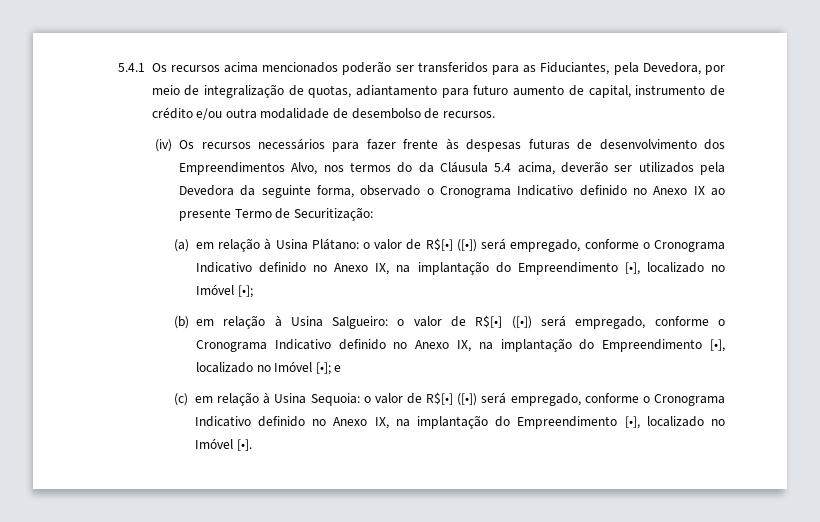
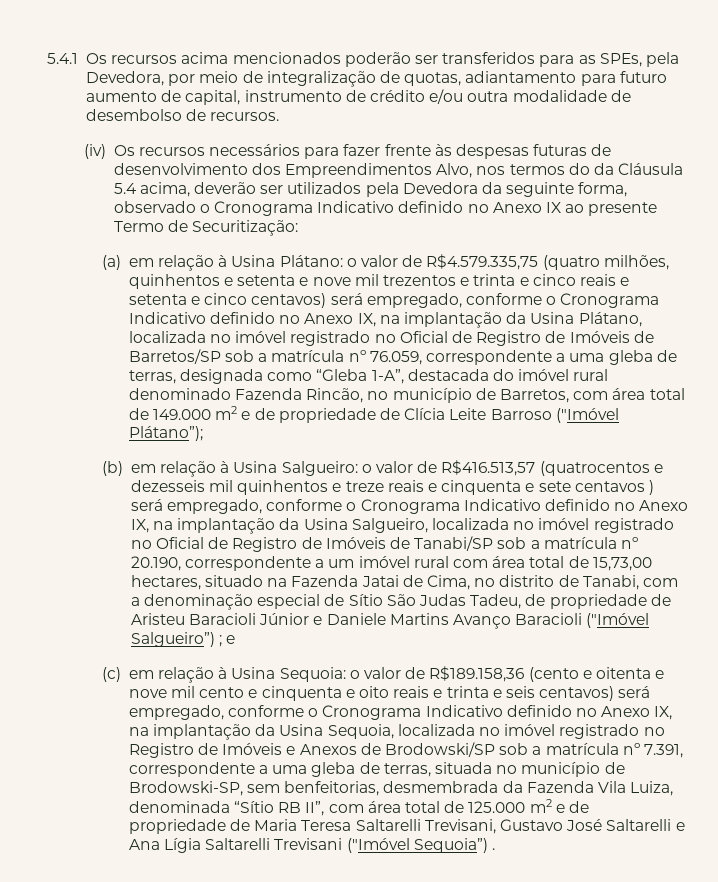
- 5.4.1 Os recursos acima mencionados poderão ser transferidos para as Fiduciantes, pela Devedora, por meio de integralização de quotas, adiantamento para futuro aumento de capital, instrumento de crédito e/ou outra modalidade de desembolso de recursos.
+ 5.4.1 Os recursos acima mencionados poderão ser transferidos para as SPEs, pela Devedora, por meio de integralização de quotas, adiantamento para futuro aumento de capital, instrumento de crédito e/ou outra modalidade de desembolso de recursos.
- (a) em relação à Usina Plátano: o valor de R$[•] ([•]) será empregado, conforme o Cronograma Indicativo definido no Anexo IX, na implantação do Empreendimento [•], localizado no Imóvel [•];
+ (a) em relação à Usina Plátano: o valor de R$4.579.335,75 (quatro milhões, quinhentos e setenta e nove mil trezentos e trinta e cinco reais e setenta e cinco centavos) será empregado, conforme o Cronograma Indicativo definido no Anexo IX, na implantação da Usina Plátano, localizada no imóvel registrado no Oficial de Registro de Imóveis de Barretos/SP sob a matrícula nº 76.059, correspondente a uma gleba de terras, designada como “Gleba 1-A”, destacada do imóvel rural denominado Fazenda Rincão, no município de Barretos, com área total de 149.000 m2 e de propriedade de Clícia Leite Barroso ("Imóvel Plátano”);
- (b) em relação à Usina Salgueiro: o valor de R$[•] ([•]) será empregado, conforme o Cronograma Indicativo definido no Anexo IX, na implantação do Empreendimento [•], localizado no Imóvel [•]; e
+ (b) em relação à Usina Salgueiro: o valor de R$416.513,57 (quatrocentos e dezesseis mil quinhentos e treze reais e cinquenta e sete centavos ) será empregado, conforme o Cronograma Indicativo definido no Anexo IX, na implantação da Usina Salgueiro, localizada no imóvel registrado no Oficial de Registro de Imóveis de Tanabi/SP sob a matrícula nº 20.190, correspondente a um imóvel rural com área total de 15,73,00 hectares, situado na Fazenda Jatai de Cima, no distrito de Tanabi, com a denominação especial de Sítio São Judas Tadeu, de propriedade de Aristeu Baracioli Júnior e Daniele Martins Avanço Baracioli ("Imóvel Salgueiro”) ; e
- (c) em relação à Usina Sequoia: o valor de R$[•] ([•]) será empregado, conforme o Cronograma Indicativo definido no Anexo IX, na implantação do Empreendimento [•], localizado no Imóvel [•].
+ (c) em relação à Usina Sequoia: o valor de R$189.158,36 (cento e oitenta e nove mil cento e cinquenta e oito reais e trinta e seis centavos) será empregado, conforme o Cronograma Indicativo definido no Anexo IX, na implantação da Usina Sequoia, localizada no imóvel registrado no Registro de Imóveis e Anexos de Brodowski/SP sob a matrícula nº 7.391, correspondente a uma gleba de terras, situada no município de Brodowski-SP, sem benfeitorias, desmembrada da Fazenda Vila Luiza, denominada “Sítio RB II”, com área total de 125.000 m2 e de propriedade de Maria Teresa Saltarelli Trevisani, Gustavo José Saltarelli e Ana Lígia Saltarelli Trevisani ("Imóvel Sequoia”) .

